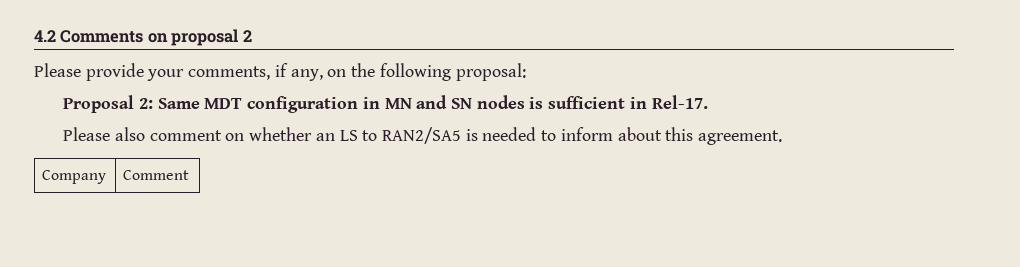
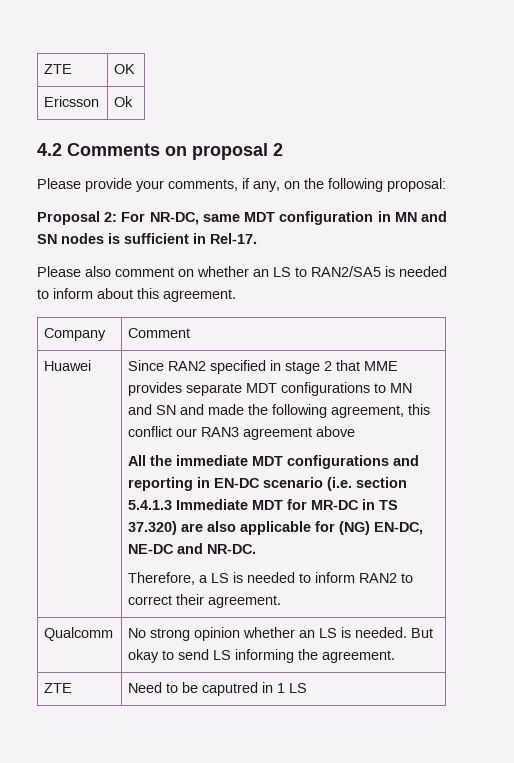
+ ZTE | OK
+ Ericsson | Ok
- Proposal 2: Same MDT configuration in MN and SN nodes is sufficient in Rel-17.
+ Proposal 2: For NR-DC, same MDT configuration in MN and SN nodes is sufficient in Rel-17.
+ Huawei | Since RAN2 specified in stage 2 that MME provides separate MDT configurations to MN and SN and made the following agreement, this conflict our RAN3 agreement above
+ All the immediate MDT configurations and reporting in EN-DC scenario (i.e. section 5.4.1.3 Immediate MDT for MR-DC in TS 37.320) are also applicable for (NG) EN-DC, NE-DC and NR-DC.
+ Therefore, a LS is needed to inform RAN2 to correct their agreement.
+ Qualcomm | No strong opinion whether an LS is needed. But okay to send LS informing the agreement.
+ ZTE | Need to be caputred in 1 LS

